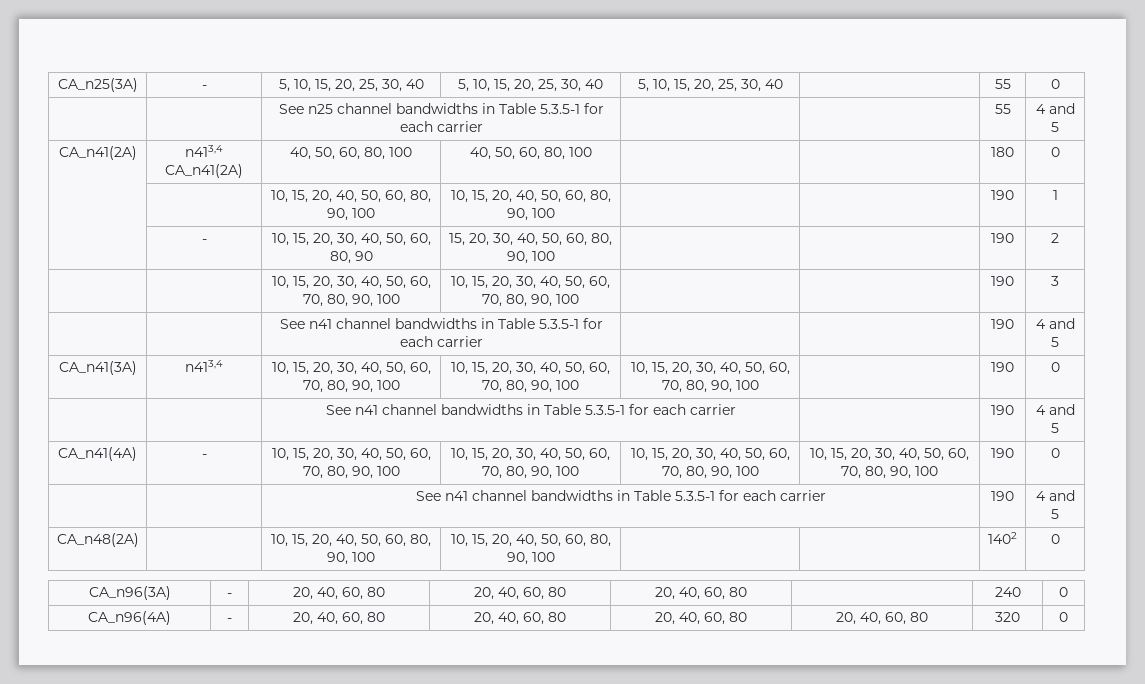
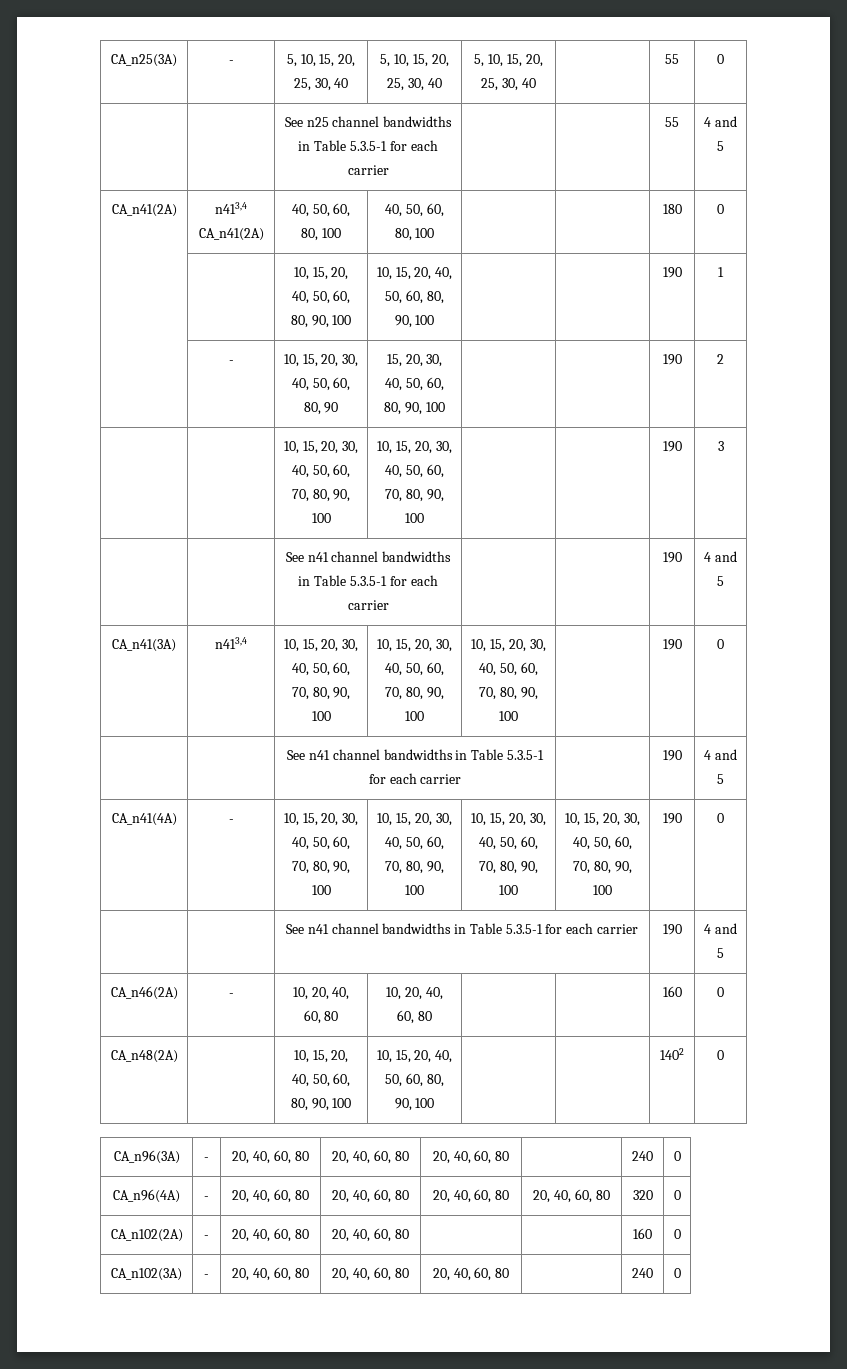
+ CA_n46(2A) | - | 10, 20, 40, 60, 80 | 10, 20, 40, 60, 80 | | | 160 | 0
+ CA_n102(2A) | - | 20, 40, 60, 80 | 20, 40, 60, 80 | | | 160 | 0
+ CA_n102(3A) | - | 20, 40, 60, 80 | 20, 40, 60, 80 | 20, 40, 60, 80 | | 240 | 0

